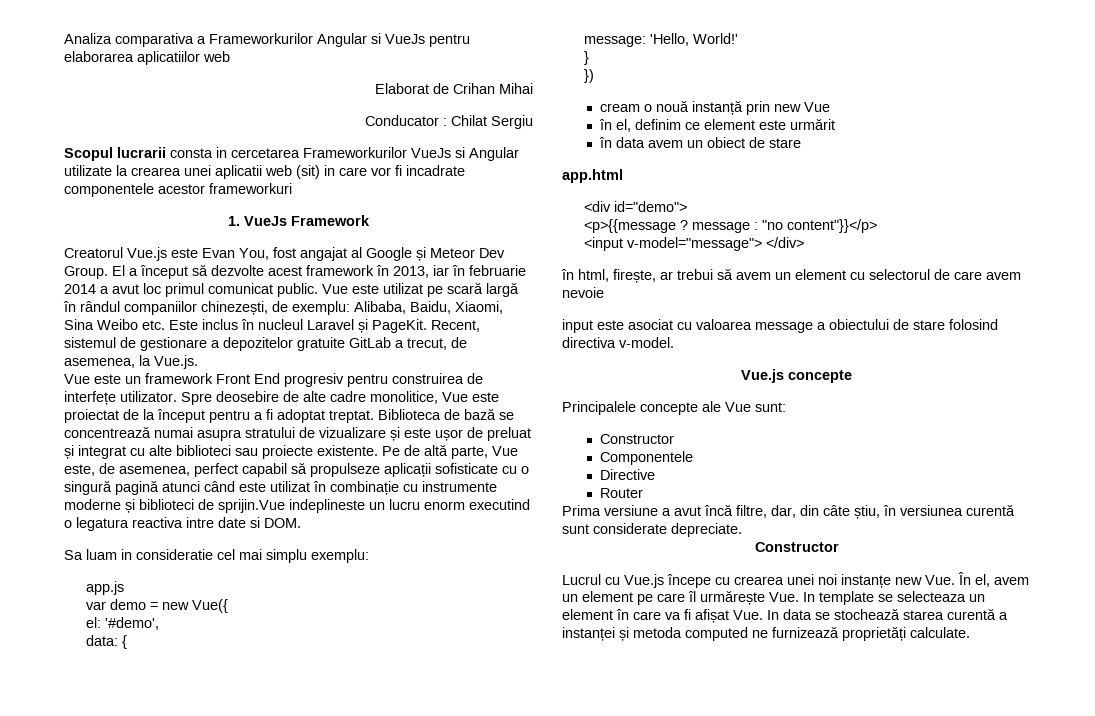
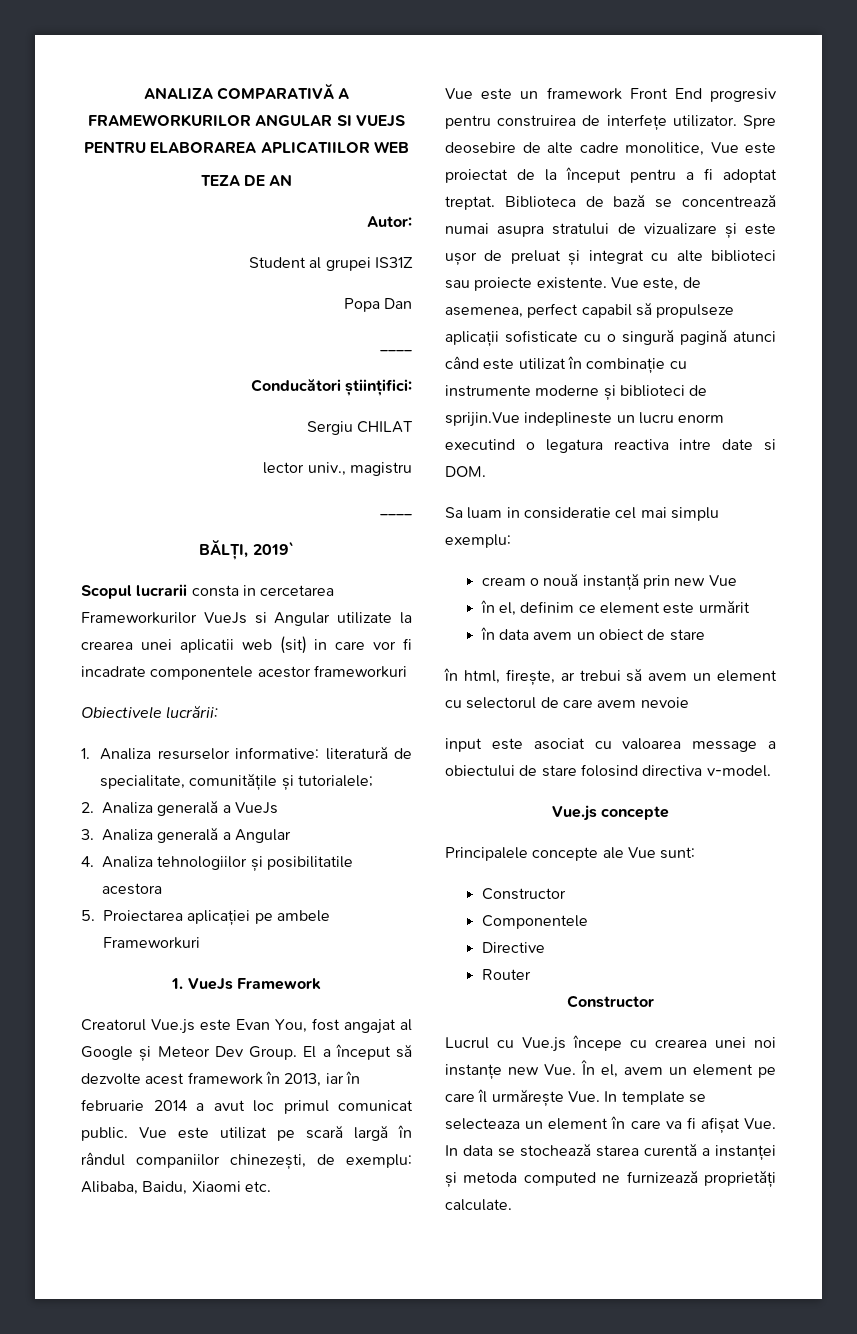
- Analiza comparativa a Frameworkurilor Angular si VueJs pentru elaborarea aplicatiilor web
- Elaborat de Crihan Mihai
- Conducator : Chilat Sergiu
+ ANALIZA COMPARATIVĂ A FRAMEWORKURILOR ANGULAR SI VUEJS PENTRU ELABORAREA APLICATIILOR WEB
+ TEZA DE AN
+ Autor:
+ Student al grupei IS31Z
+ Popa Dan
+ ____
+ Conducători științifici:
+ Sergiu CHILAT
+ lector univ., magistru
+ ____
+ BĂLȚI, 2019`
+ Obiectivele lucrării:
+ 1. Analiza resurselor informative: literatură de specialitate, comunitățile și tutorialele;
+ 2. Analiza generală a VueJs
+ 3. Analiza generală a Angular
+ 4. Analiza tehnologiilor și posibilitatile acestora
+ 5. Proiectarea aplicației pe ambele Frameworkuri
- Vue este utilizat pe scară largă în rândul companiilor chinezești, de exemplu: Alibaba, Baidu, Xiaomi, Sina Weibo etc. Este inclus în nucleul Laravel și PageKit. Recent, sistemul de gestionare a depozitelor gratuite GitLab a trecut, de asemenea, la Vue.js.
+ Vue este utilizat pe scară largă în rândul companiilor chinezești, de exemplu: Alibaba, Baidu, Xiaomi etc.
- Pe de altă parte, Vue este, de asemenea, perfect capabil să propulseze aplicații sofisticate cu o singură pagină atunci când este utilizat în combinație cu instrumente moderne și biblioteci de sprijin.Vue indeplineste un lucru enorm executind o legatura reactiva intre date si DOM.
+ Vue este, de asemenea, perfect capabil să propulseze aplicații sofisticate cu o singură pagină atunci când este utilizat în combinație cu instrumente moderne și biblioteci de sprijin.Vue indeplineste un lucru enorm executind o legatura reactiva intre date si DOM.
- app.js
- var demo = new Vue({
- el: '#demo',
- data: {
- message: 'Hello, World!'
- }
- })
- app.html
- <div id="demo">
- <p>{{message ? message : "no content"}}</p>
- <input v-model="message"> </div>
- Prima versiune a avut încă filtre, dar, din câte știu, în versiunea curentă sunt considerate depreciate.

